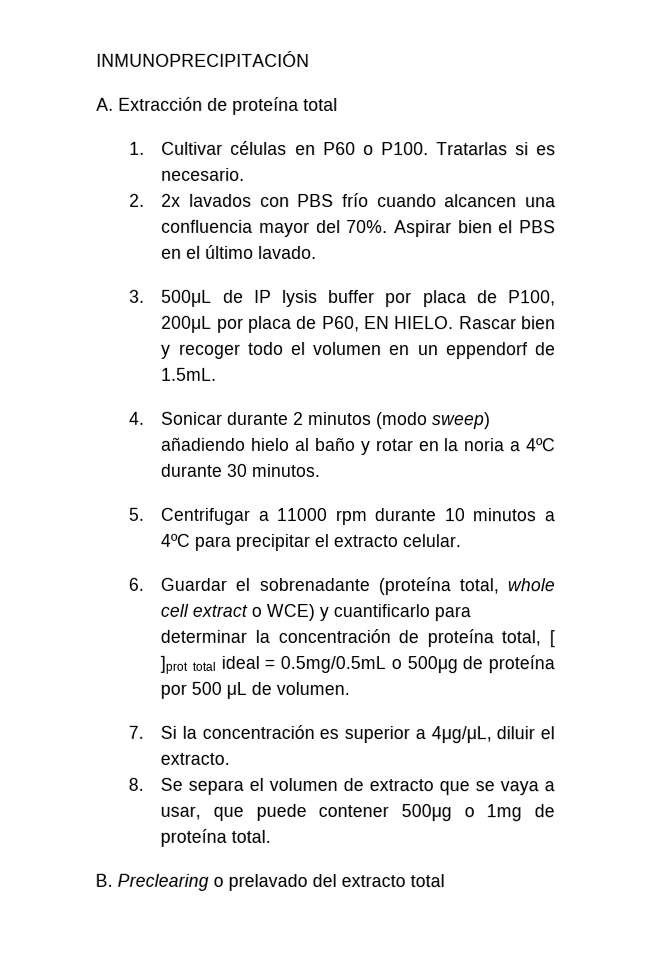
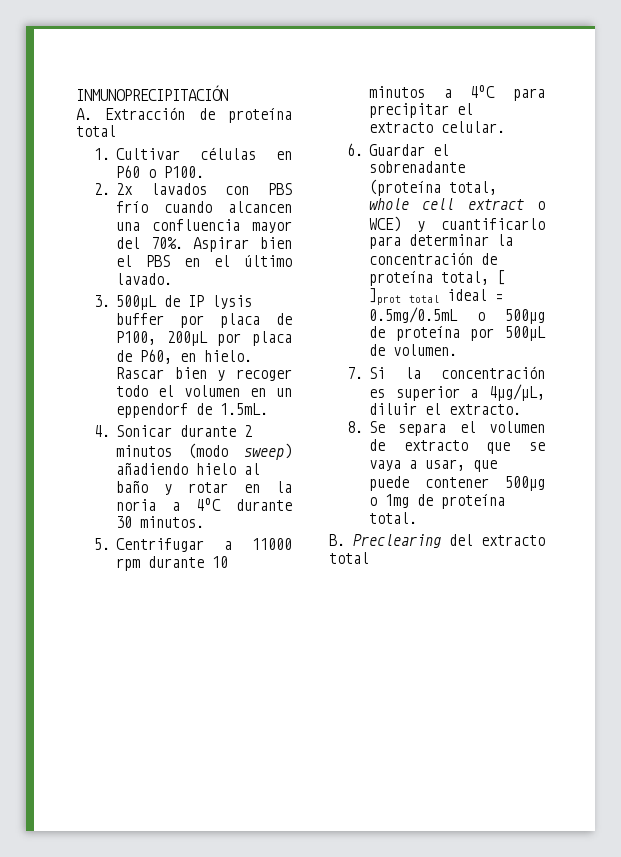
- Tratarlas si es necesario.
- 3. 500μL de IP lysis buffer por placa de P100, 200μL por placa de P60, EN HIELO.
+ 3. 500μL de IP lysis buffer por placa de P100, 200μL por placa de P60, en hielo.
- 6. Guardar el sobrenadante (proteína total, whole cell extract o WCE) y cuantificarlo para determinar la concentración de proteína total, [ ]prot total ideal = 0.5mg/0.5mL o 500μg de proteína por 500 μL de volumen.
+ 6. Guardar el sobrenadante (proteína total, whole cell extract o WCE) y cuantificarlo para determinar la concentración de proteína total, [ ]prot total ideal = 0.5mg/0.5mL o 500μg de proteína por 500μL de volumen.
- B. Preclearing o prelavado del extracto total
+ B. Preclearing del extracto total

